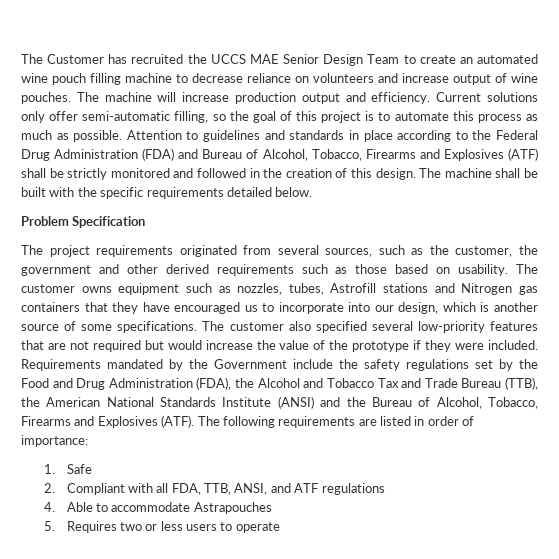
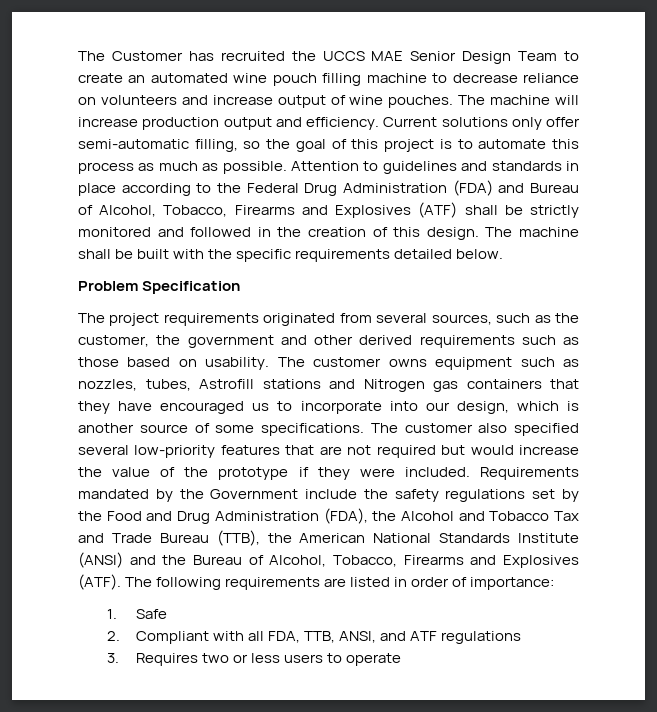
- 4. Able to accommodate Astrapouches
- 5. Requires two or less users to operate
+ 3. Requires two or less users to operate

